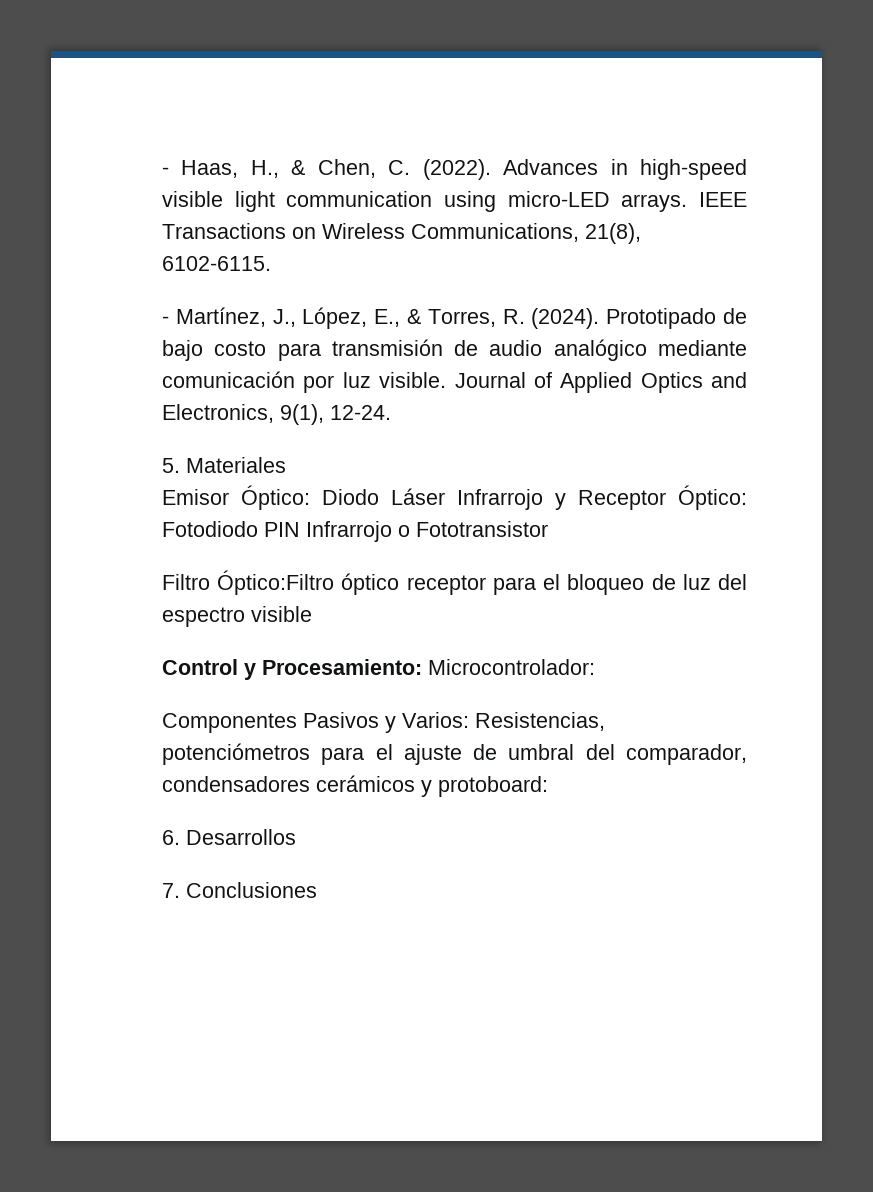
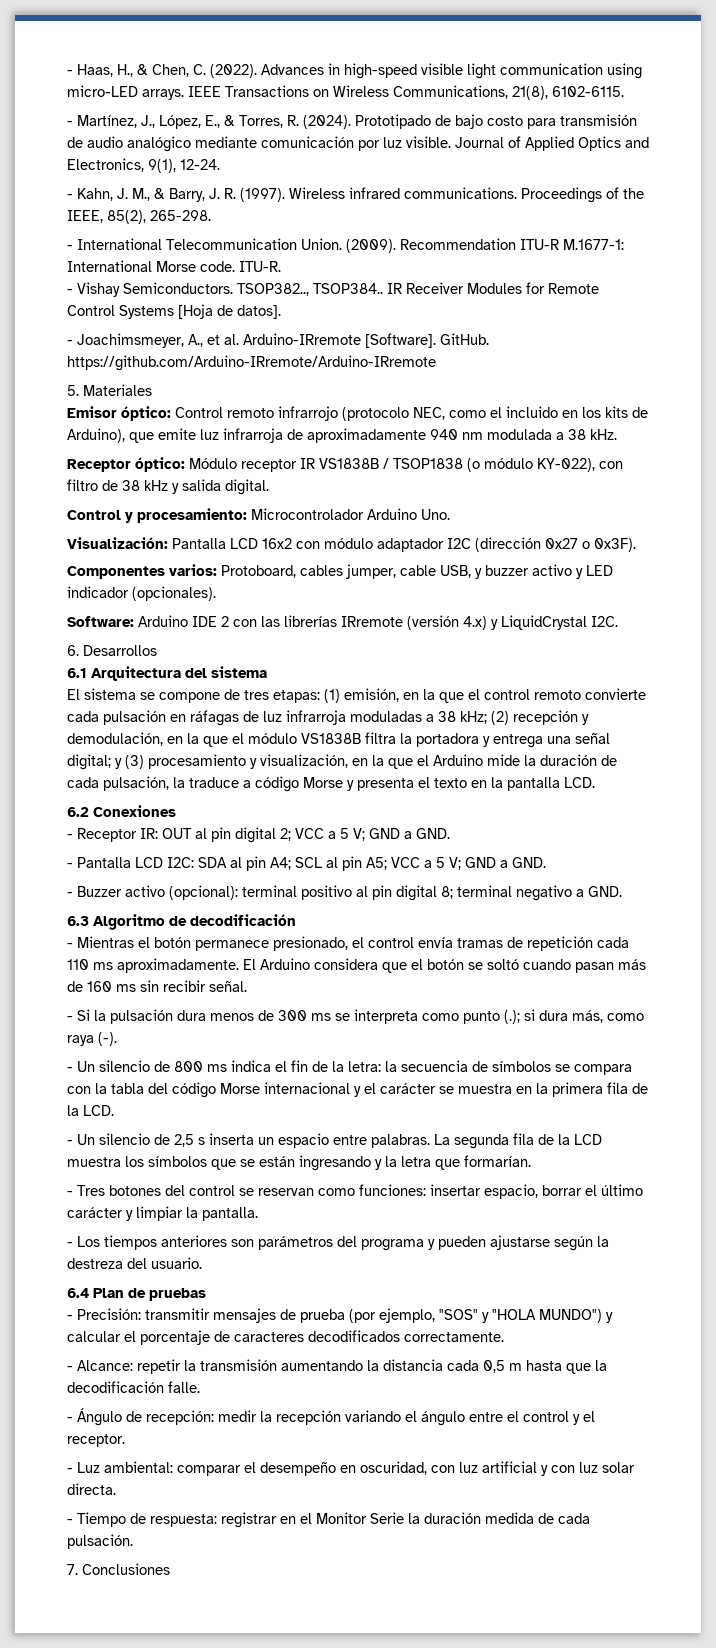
+ - Kahn, J. M., & Barry, J. R. (1997). Wireless infrared communications. Proceedings of the IEEE, 85(2), 265-298.
+ - International Telecommunication Union. (2009). Recommendation ITU-R M.1677-1: International Morse code. ITU-R.
+ - Vishay Semiconductors. TSOP382.., TSOP384.. IR Receiver Modules for Remote Control Systems [Hoja de datos].
+ - Joachimsmeyer, A., et al. Arduino-IRremote [Software]. GitHub. https://github.com/Arduino-IRremote/Arduino-IRremote
  5. Materiales
- Emisor Óptico: Diodo Láser Infrarrojo y Receptor Óptico: Fotodiodo PIN Infrarrojo o Fototransistor
- Filtro Óptico:Filtro óptico receptor para el bloqueo de luz del espectro visible
- Control y Procesamiento: Microcontrolador:
- Componentes Pasivos y Varios: Resistencias, potenciómetros para el ajuste de umbral del comparador, condensadores cerámicos y protoboard:
+ Emisor óptico: Control remoto infrarrojo (protocolo NEC, como el incluido en los kits de Arduino), que emite luz infrarroja de aproximadamente 940 nm modulada a 38 kHz.
+ Receptor óptico: Módulo receptor IR VS1838B / TSOP1838 (o módulo KY-022), con filtro de 38 kHz y salida digital.
+ Control y procesamiento: Microcontrolador Arduino Uno.
+ Visualización: Pantalla LCD 16x2 con módulo adaptador I2C (dirección 0x27 o 0x3F).
+ Componentes varios: Protoboard, cables jumper, cable USB, y buzzer activo y LED indicador (opcionales).
+ Software: Arduino IDE 2 con las librerías IRremote (versión 4.x) y LiquidCrystal I2C.
  6. Desarrollos
+ 6.1 Arquitectura del sistema
+ El sistema se compone de tres etapas: (1) emisión, en la que el control remoto convierte cada pulsación en ráfagas de luz infrarroja moduladas a 38 kHz; (2) recepción y demodulación, en la que el módulo VS1838B filtra la portadora y entrega una señal digital; y (3) procesamiento y visualización, en la que el Arduino mide la duración de cada pulsación, la traduce a código Morse y presenta el texto en la pantalla LCD.
+ 6.2 Conexiones
+ - Receptor IR: OUT al pin digital 2; VCC a 5 V; GND a GND.
+ - Pantalla LCD I2C: SDA al pin A4; SCL al pin A5; VCC a 5 V; GND a GND.
+ - Buzzer activo (opcional): terminal positivo al pin digital 8; terminal negativo a GND.
+ 6.3 Algoritmo de decodificación
+ - Mientras el botón permanece presionado, el control envía tramas de repetición cada 110 ms aproximadamente. El Arduino considera que el botón se soltó cuando pasan más de 160 ms sin recibir señal.
+ - Si la pulsación dura menos de 300 ms se interpreta como punto (.); si dura más, como raya (-).
+ - Un silencio de 800 ms indica el fin de la letra: la secuencia de símbolos se compara con la tabla del código Morse internacional y el carácter se muestra en la primera fila de la LCD.
+ - Un silencio de 2,5 s inserta un espacio entre palabras. La segunda fila de la LCD muestra los símbolos que se están ingresando y la letra que formarían.
+ - Tres botones del control se reservan como funciones: insertar espacio, borrar el último carácter y limpiar la pantalla.
+ - Los tiempos anteriores son parámetros del programa y pueden ajustarse según la destreza del usuario.
+ 6.4 Plan de pruebas
+ - Precisión: transmitir mensajes de prueba (por ejemplo, "SOS" y "HOLA MUNDO") y calcular el porcentaje de caracteres decodificados correctamente.
+ - Alcance: repetir la transmisión aumentando la distancia cada 0,5 m hasta que la decodificación falle.
+ - Ángulo de recepción: medir la recepción variando el ángulo entre el control y el receptor.
+ - Luz ambiental: comparar el desempeño en oscuridad, con luz artificial y con luz solar directa.
+ - Tiempo de respuesta: registrar en el Monitor Serie la duración medida de cada pulsación.

